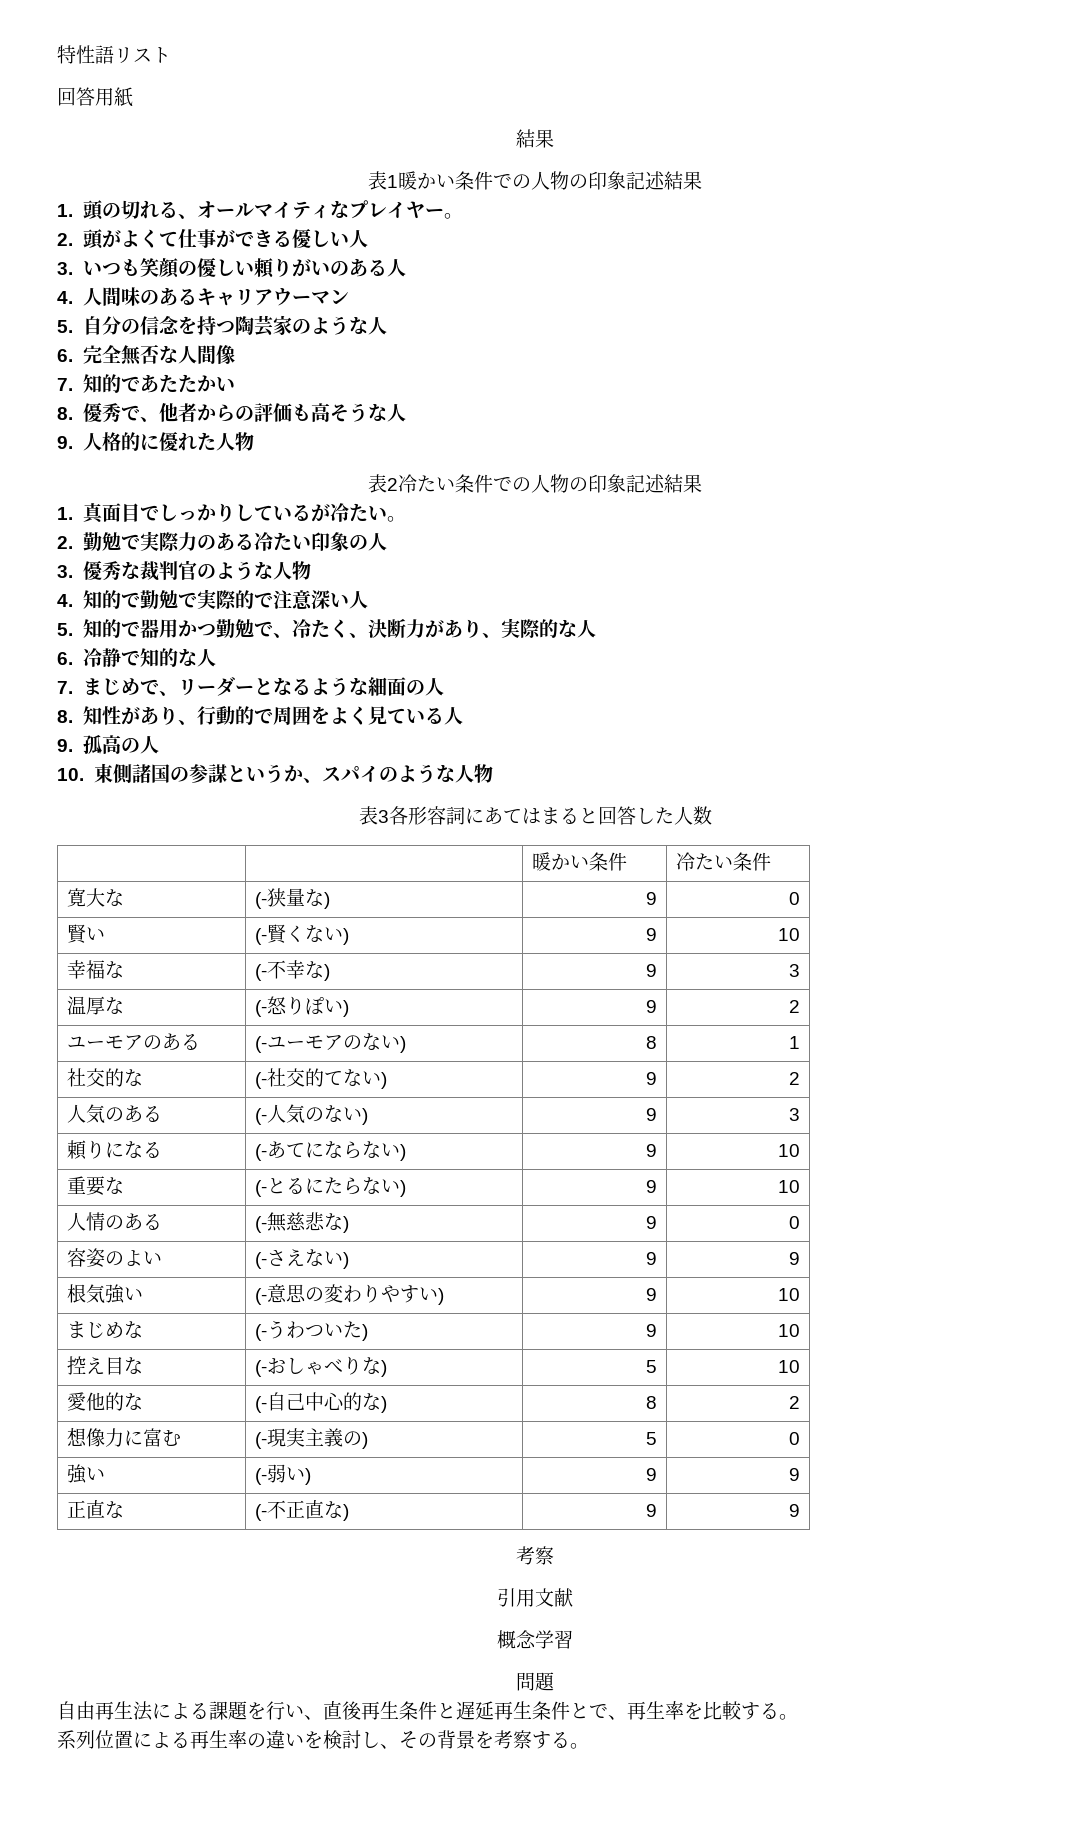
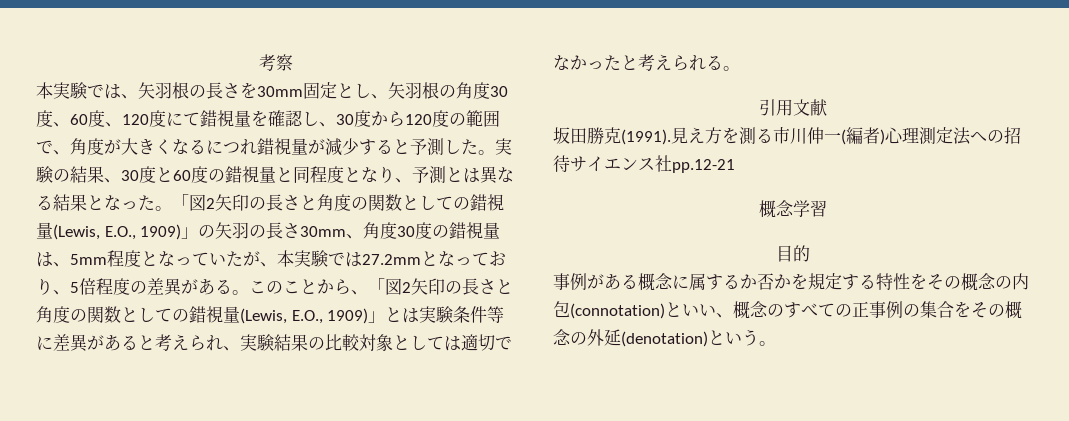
- 特性語リスト
- 回答用紙
- 結果
- 表1暖かい条件での人物の印象記述結果
- 1.頭の切れる、オールマイティなプレイヤー。
- 2.頭がよくて仕事ができる優しい人
- 3.いつも笑顔の優しい頼りがいのある人
- 4.人間味のあるキャリアウーマン
- 5.自分の信念を持つ陶芸家のような人
- 6.完全無否な人間像
- 7.知的であたたかい
- 8.優秀で、他者からの評価も高そうな人
- 9.人格的に優れた人物
- 表2冷たい条件での人物の印象記述結果
- 1.真面目でしっかりしているが冷たい。
- 2.勤勉で実際力のある冷たい印象の人
- 3.優秀な裁判官のような人物
- 4.知的で勤勉で実際的で注意深い人
- 5.知的で器用かつ勤勉で、冷たく、決断力があり、実際的な人
- 6.冷静で知的な人
- 7.まじめで、リーダーとなるような細面の人
- 8.知性があり、行動的で周囲をよく見ている人
- 9.孤高の人
- 10.東側諸国の参謀というか、スパイのような人物
- 表3各形容詞にあてはまると回答した人数
- | | 暖かい条件 | 冷たい条件
- 寛大な | (-狭量な) | 9 | 0
- 賢い | (-賢くない) | 9 | 10
- 幸福な | (-不幸な) | 9 | 3
- 温厚な | (-怒りぽい) | 9 | 2
- ユーモアのある | (-ユーモアのない) | 8 | 1
- 社交的な | (-社交的てない) | 9 | 2
- 人気のある | (-人気のない) | 9 | 3
- 頼りになる | (-あてにならない) | 9 | 10
- 重要な | (-とるにたらない) | 9 | 10
- 人情のある | (-無慈悲な) | 9 | 0
- 容姿のよい | (-さえない) | 9 | 9
- 根気強い | (-意思の変わりやすい) | 9 | 10
- まじめな | (-うわついた) | 9 | 10
- 控え目な | (-おしゃべりな) | 5 | 10
- 愛他的な | (-自己中心的な) | 8 | 2
- 想像力に富む | (-現実主義の) | 5 | 0
- 強い | (-弱い) | 9 | 9
- 正直な | (-不正直な) | 9 | 9
  考察
+ 本実験では、矢羽根の長さを30mm固定とし、矢羽根の角度30度、60度、120度にて錯視量を確認し、30度から120度の範囲で、角度が大きくなるにつれ錯視量が減少すると予測した。実験の結果、30度と60度の錯視量と同程度となり、予測とは異なる結果となった。「図2矢印の長さと角度の関数としての錯視量(Lewis, E.O., 1909)」の矢羽の長さ30mm、角度30度の錯視量は、5mm程度となっていたが、本実験では27.2mmとなっており、5倍程度の差異がある。このことから、「図2矢印の長さと角度の関数としての錯視量(Lewis, E.O., 1909)」とは実験条件等に差異があると考えられ、実験結果の比較対象としては適切でなかったと考えられる。
  引用文献
+ 坂田勝克(1991).見え方を測る市川伸一(編者)心理測定法への招待サイエンス社pp.12-21
  概念学習
- 問題
- 自由再生法による課題を行い、直後再生条件と遅延再生条件とで、再生率を比較する。
- 系列位置による再生率の違いを検討し、その背景を考察する。
+ 目的
+ 事例がある概念に属するか否かを規定する特性をその概念の内包(connotation)といい、概念のすべての正事例の集合をその概念の外延(denotation)という。

